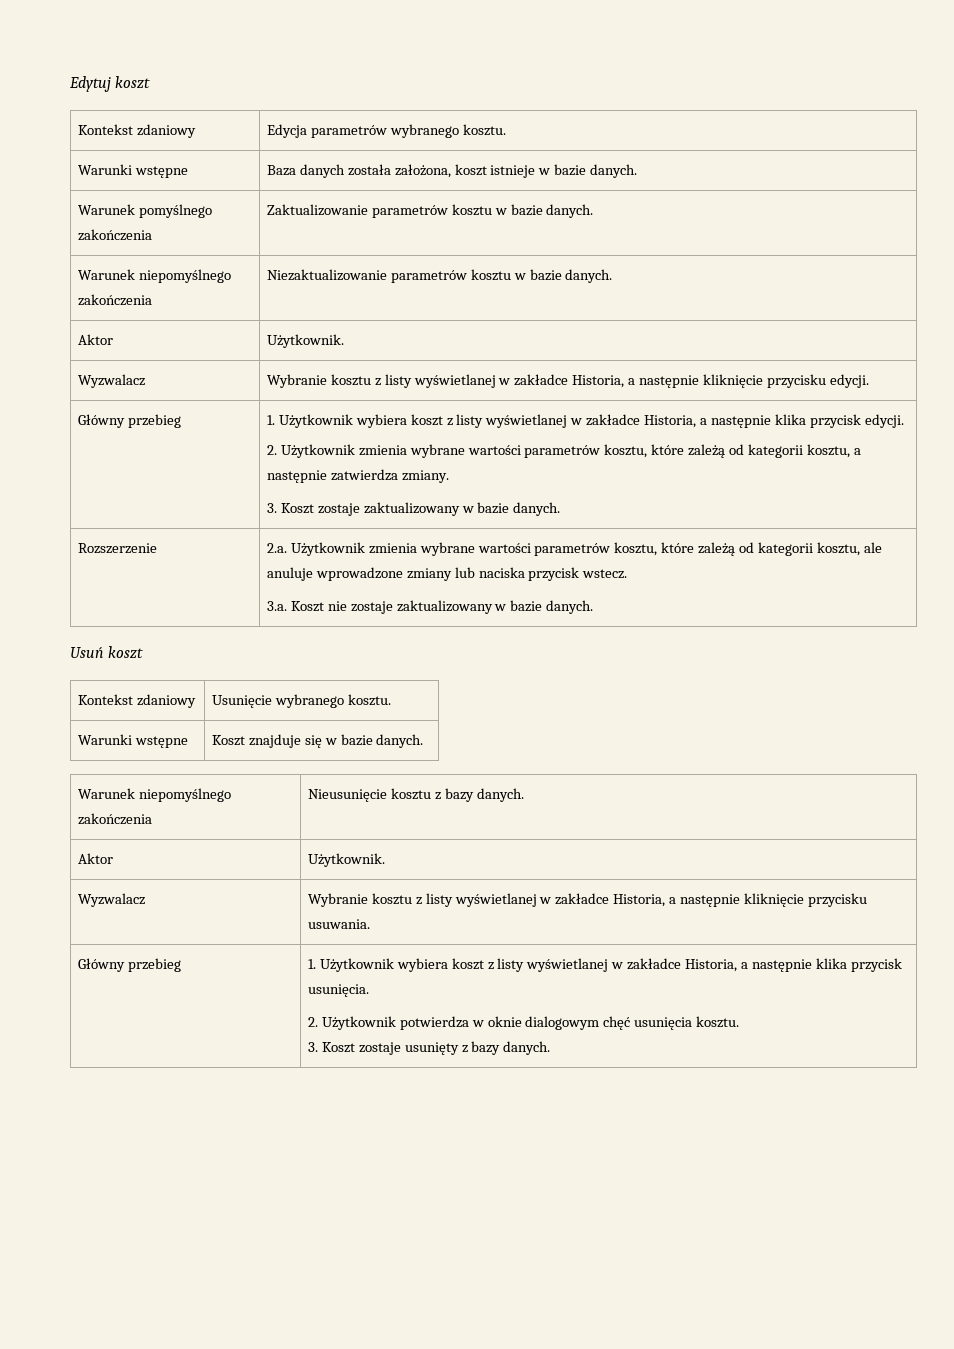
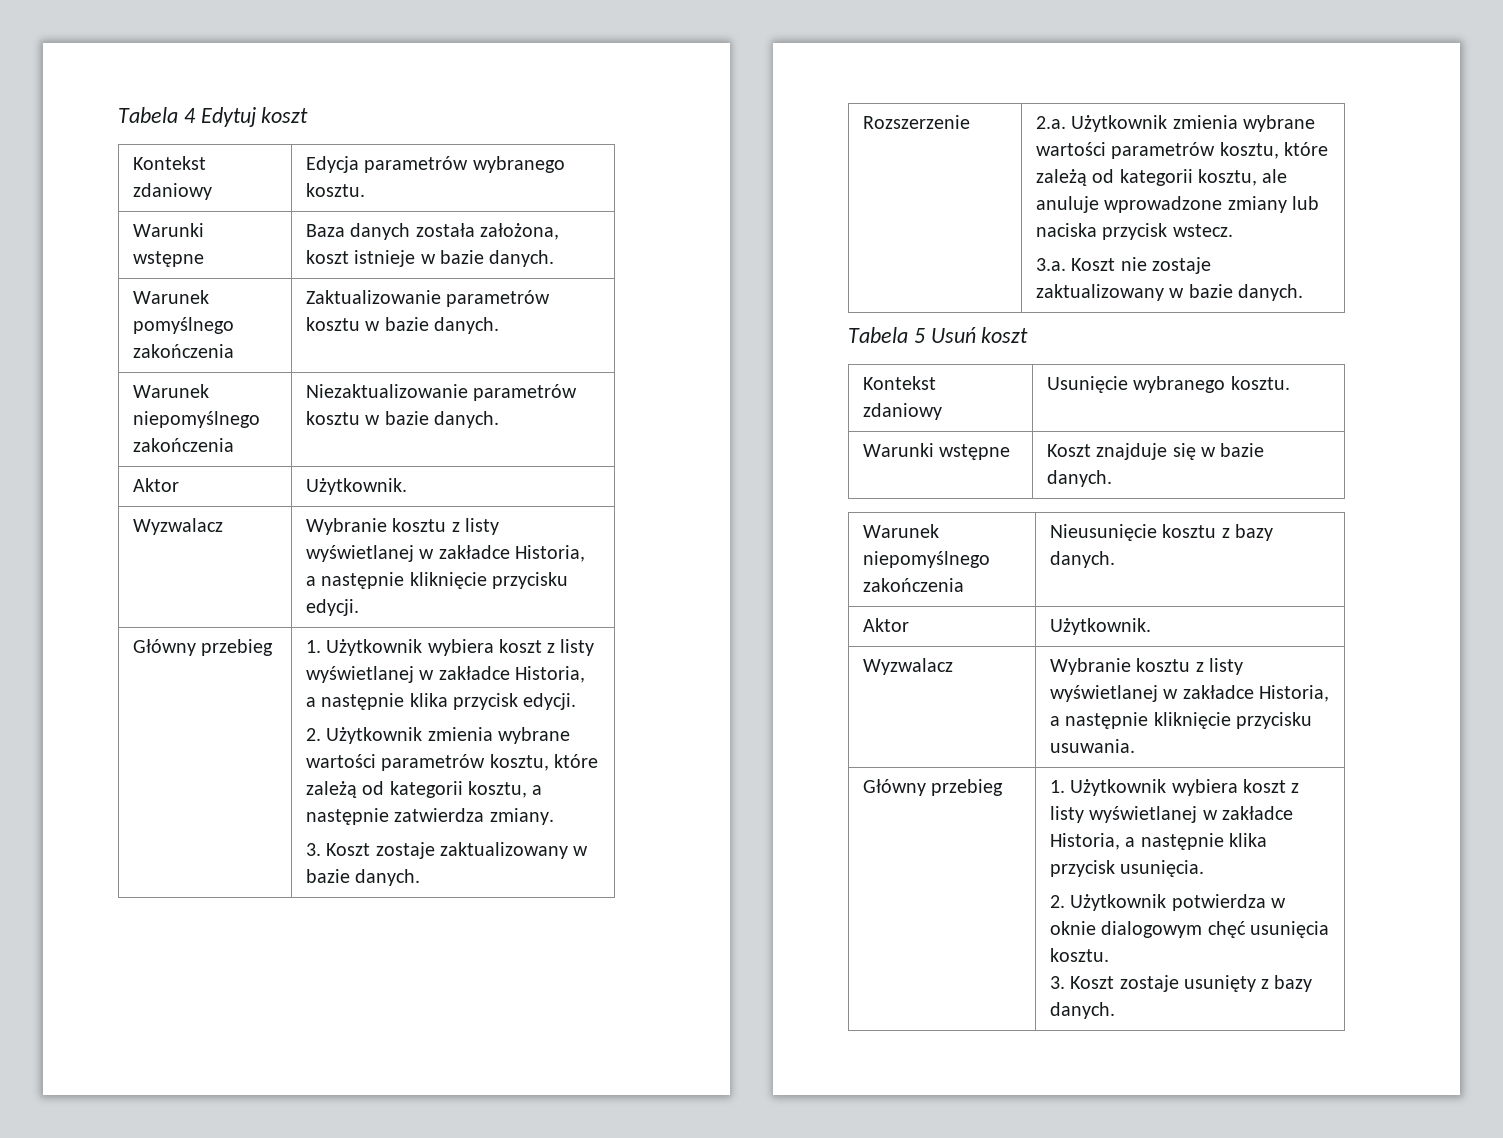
- Edytuj koszt
+ Tabela 4 Edytuj koszt
- Usuń koszt
+ Tabela 5 Usuń koszt

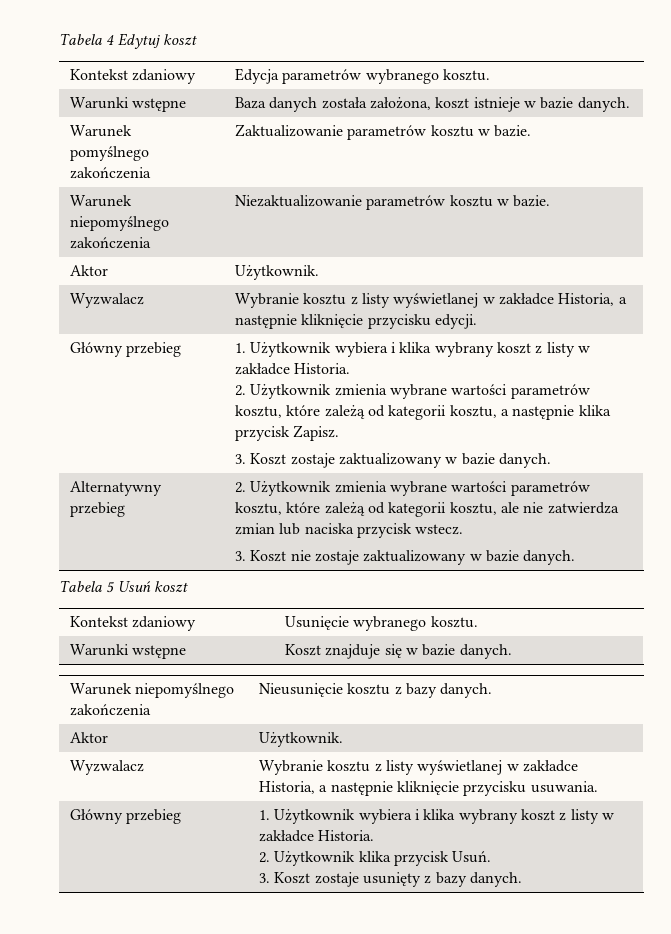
- Warunek pomyślnego zakończenia | Zaktualizowanie parametrów kosztu w bazie danych.
+ Warunek pomyślnego zakończenia | Zaktualizowanie parametrów kosztu w bazie.
- Warunek niepomyślnego zakończenia | Niezaktualizowanie parametrów kosztu w bazie danych.
+ Warunek niepomyślnego zakończenia | Niezaktualizowanie parametrów kosztu w bazie.
  Wyzwalacz | Wybranie kosztu z listy wyświetlanej w zakładce Historia, a następnie kliknięcie przycisku edycji.
- Główny przebieg | 1. Użytkownik wybiera koszt z listy wyświetlanej w zakładce Historia, a następnie klika przycisk edycji.
- 2. Użytkownik zmienia wybrane wartości parametrów kosztu, które zależą od kategorii kosztu, a następnie zatwierdza zmiany.
+ Główny przebieg | 1. Użytkownik wybiera i klika wybrany koszt z listy w zakładce Historia.
+ 2. Użytkownik zmienia wybrane wartości parametrów kosztu, które zależą od kategorii kosztu, a następnie klika przycisk Zapisz.
- Rozszerzenie | 2.a. Użytkownik zmienia wybrane wartości parametrów kosztu, które zależą od kategorii kosztu, ale anuluje wprowadzone zmiany lub naciska przycisk wstecz.
- 3.a. Koszt nie zostaje zaktualizowany w bazie danych.
+ Alternatywny przebieg | 2. Użytkownik zmienia wybrane wartości parametrów kosztu, które zależą od kategorii kosztu, ale nie zatwierdza zmian lub naciska przycisk wstecz.
+ 3. Koszt nie zostaje zaktualizowany w bazie danych.
  Wyzwalacz | Wybranie kosztu z listy wyświetlanej w zakładce Historia, a następnie kliknięcie przycisku usuwania.
- Główny przebieg | 1. Użytkownik wybiera koszt z listy wyświetlanej w zakładce Historia, a następnie klika przycisk usunięcia.
- 2. Użytkownik potwierdza w oknie dialogowym chęć usunięcia kosztu.
+ Główny przebieg | 1. Użytkownik wybiera i klika wybrany koszt z listy w zakładce Historia.
+ 2. Użytkownik klika przycisk Usuń.

